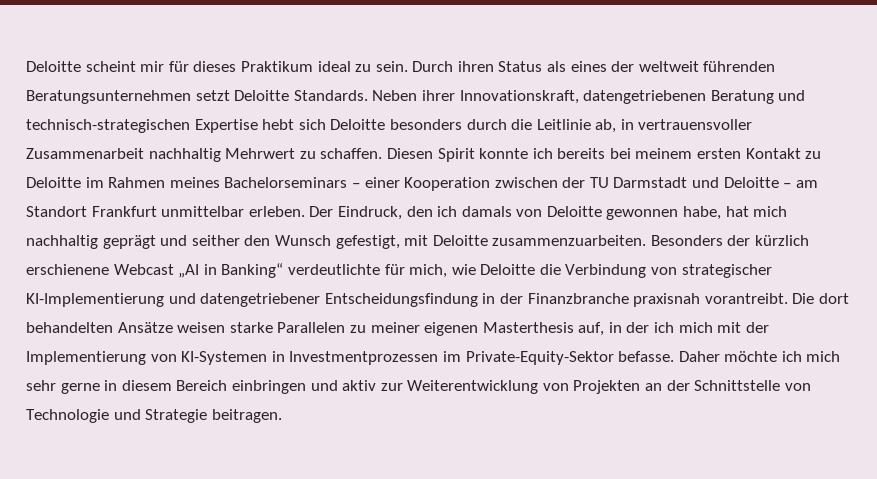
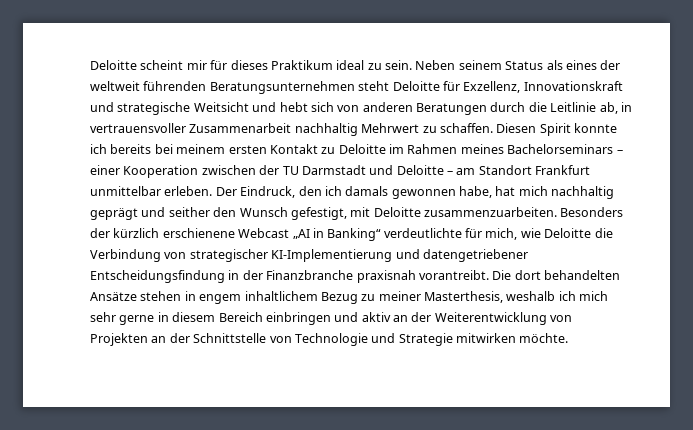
- Durch ihren Status als eines der weltweit führenden Beratungsunternehmen setzt Deloitte Standards. Neben ihrer Innovationskraft, datengetriebenen Beratung und technisch-strategischen Expertise hebt sich Deloitte besonders durch die Leitlinie ab, in vertrauensvoller Zusammenarbeit nachhaltig Mehrwert zu schaffen.
+ Neben seinem Status als eines der weltweit führenden Beratungsunternehmen steht Deloitte für Exzellenz, Innovationskraft und strategische Weitsicht und hebt sich von anderen Beratungen durch die Leitlinie ab, in vertrauensvoller Zusammenarbeit nachhaltig Mehrwert zu schaffen.
- Der Eindruck, den ich damals von Deloitte gewonnen habe, hat mich nachhaltig geprägt und seither den Wunsch gefestigt, mit Deloitte zusammenzuarbeiten.
+ Der Eindruck, den ich damals gewonnen habe, hat mich nachhaltig geprägt und seither den Wunsch gefestigt, mit Deloitte zusammenzuarbeiten.
- Die dort behandelten Ansätze weisen starke Parallelen zu meiner eigenen Masterthesis auf, in der ich mich mit der Implementierung von KI-Systemen in Investmentprozessen im Private-Equity-Sektor befasse. Daher möchte ich mich sehr gerne in diesem Bereich einbringen und aktiv zur Weiterentwicklung von Projekten an der Schnittstelle von Technologie und Strategie beitragen.
+ Die dort behandelten Ansätze stehen in engem inhaltlichem Bezug zu meiner Masterthesis, weshalb ich mich sehr gerne in diesem Bereich einbringen und aktiv an der Weiterentwicklung von Projekten an der Schnittstelle von Technologie und Strategie mitwirken möchte.

